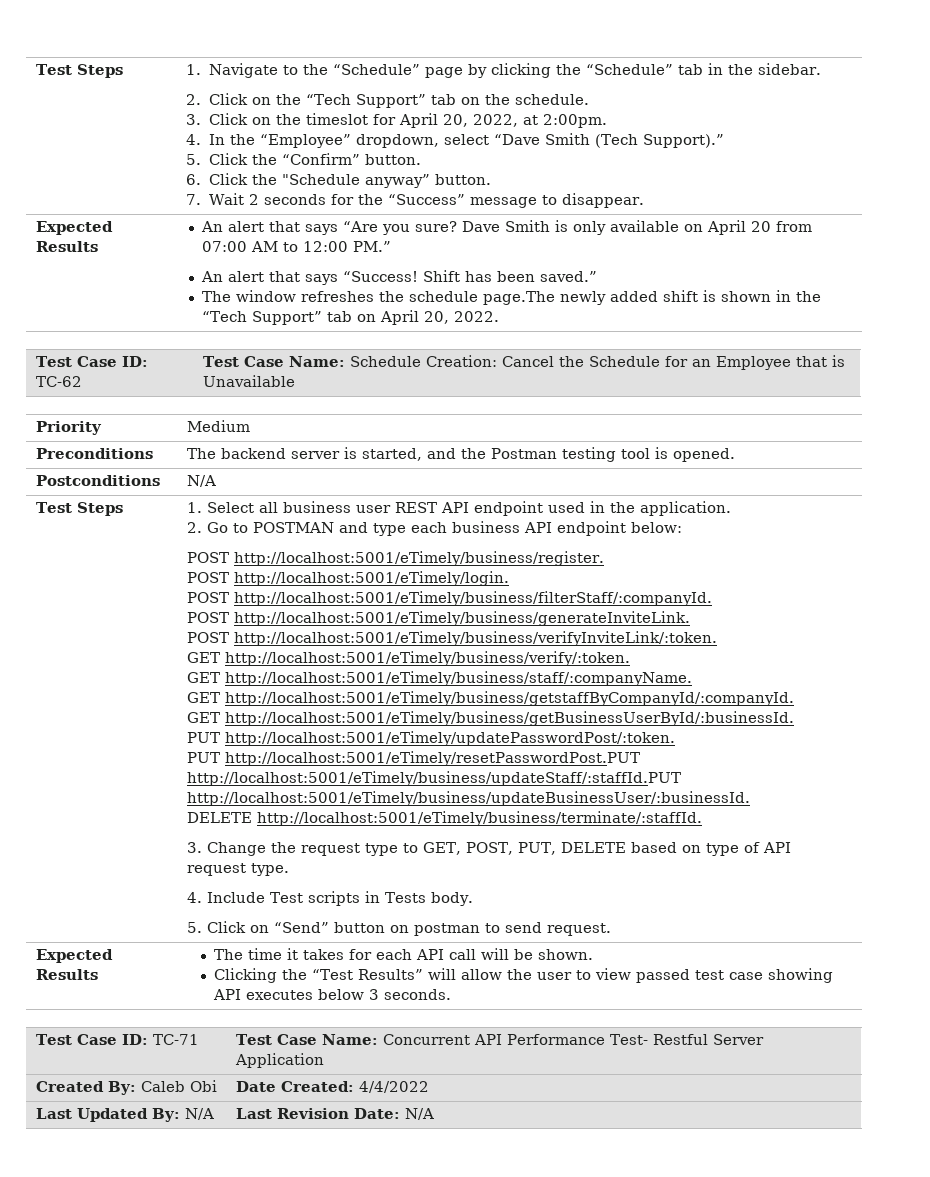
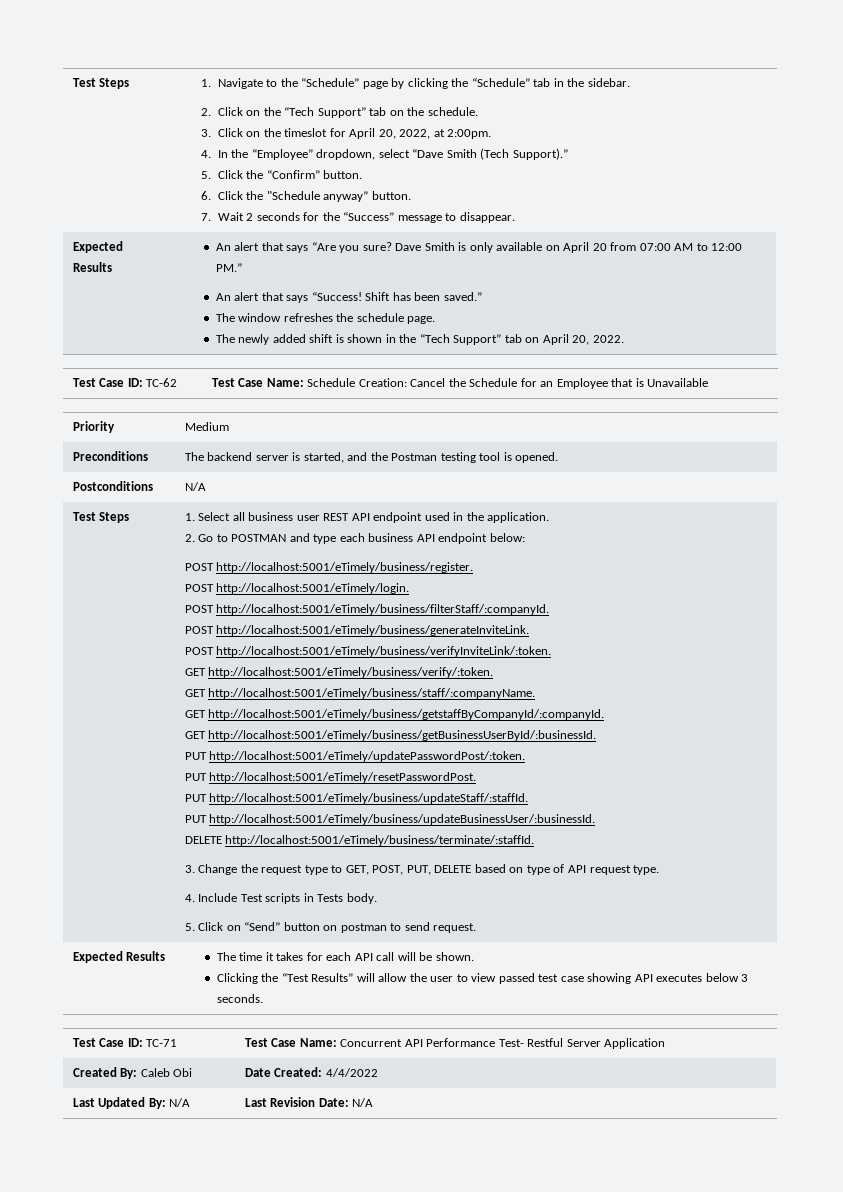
- The window refreshes the schedule page.The newly added shift is shown in the “Tech Support” tab on April 20, 2022.
+ The window refreshes the schedule page.
+ The newly added shift is shown in the “Tech Support” tab on April 20, 2022.
- PUT http://localhost:5001/eTimely/resetPasswordPost.PUT http://localhost:5001/eTimely/business/updateStaff/:staffId.PUT http://localhost:5001/eTimely/business/updateBusinessUser/:businessId.
+ PUT http://localhost:5001/eTimely/resetPasswordPost.
+ PUT http://localhost:5001/eTimely/business/updateStaff/:staffId.
+ PUT http://localhost:5001/eTimely/business/updateBusinessUser/:businessId.

